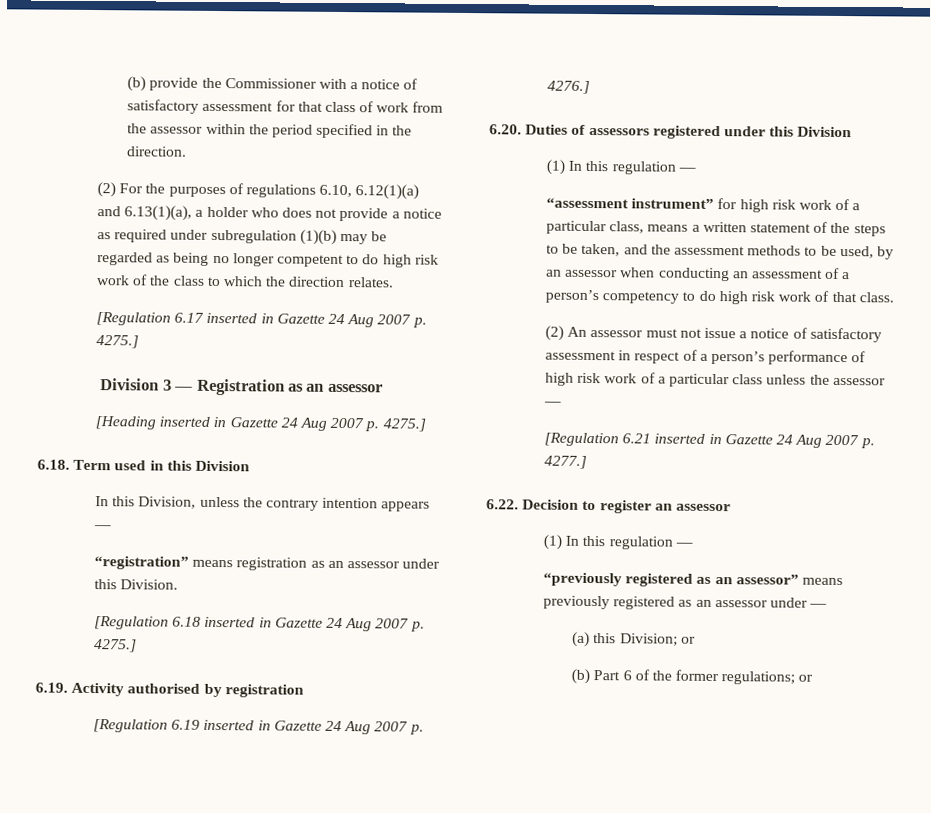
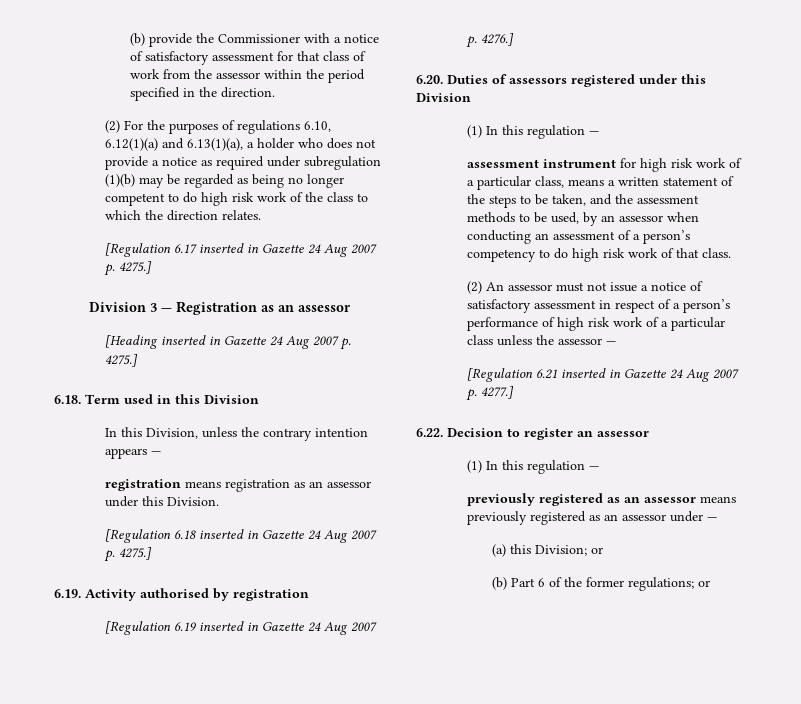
- “registration” means registration as an assessor under this Division.
+ registration means registration as an assessor under this Division.
- “assessment instrument” for high risk work of a particular class, means a written statement of the steps to be taken, and the assessment methods to be used, by an assessor when conducting an assessment of a person’s competency to do high risk work of that class.
+ assessment instrument for high risk work of a particular class, means a written statement of the steps to be taken, and the assessment methods to be used, by an assessor when conducting an assessment of a person’s competency to do high risk work of that class.
- “previously registered as an assessor” means previously registered as an assessor under —
+ previously registered as an assessor means previously registered as an assessor under —

